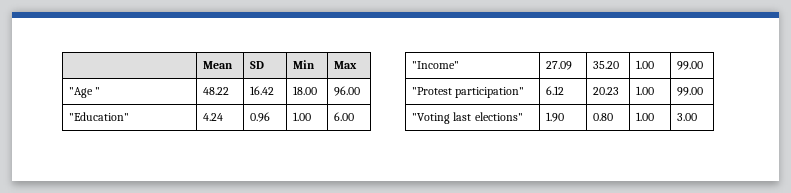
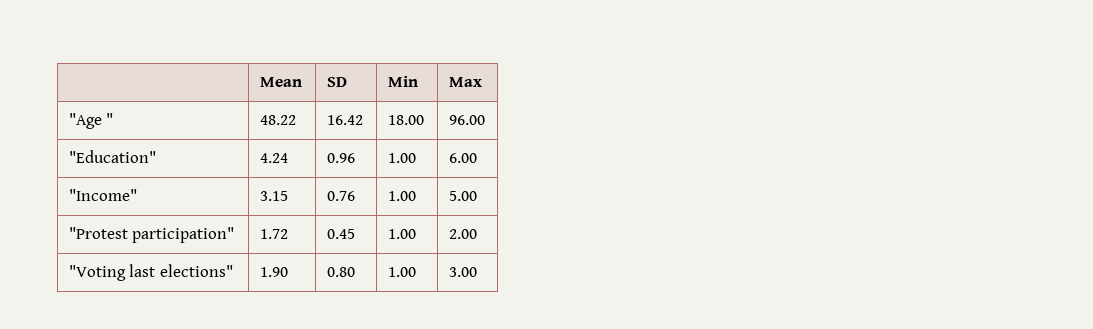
- "Income" | 27.09 | 35.20 | 1.00 | 99.00
+ "Income" | 3.15 | 0.76 | 1.00 | 5.00
- "Protest participation" | 6.12 | 20.23 | 1.00 | 99.00
+ "Protest participation" | 1.72 | 0.45 | 1.00 | 2.00

